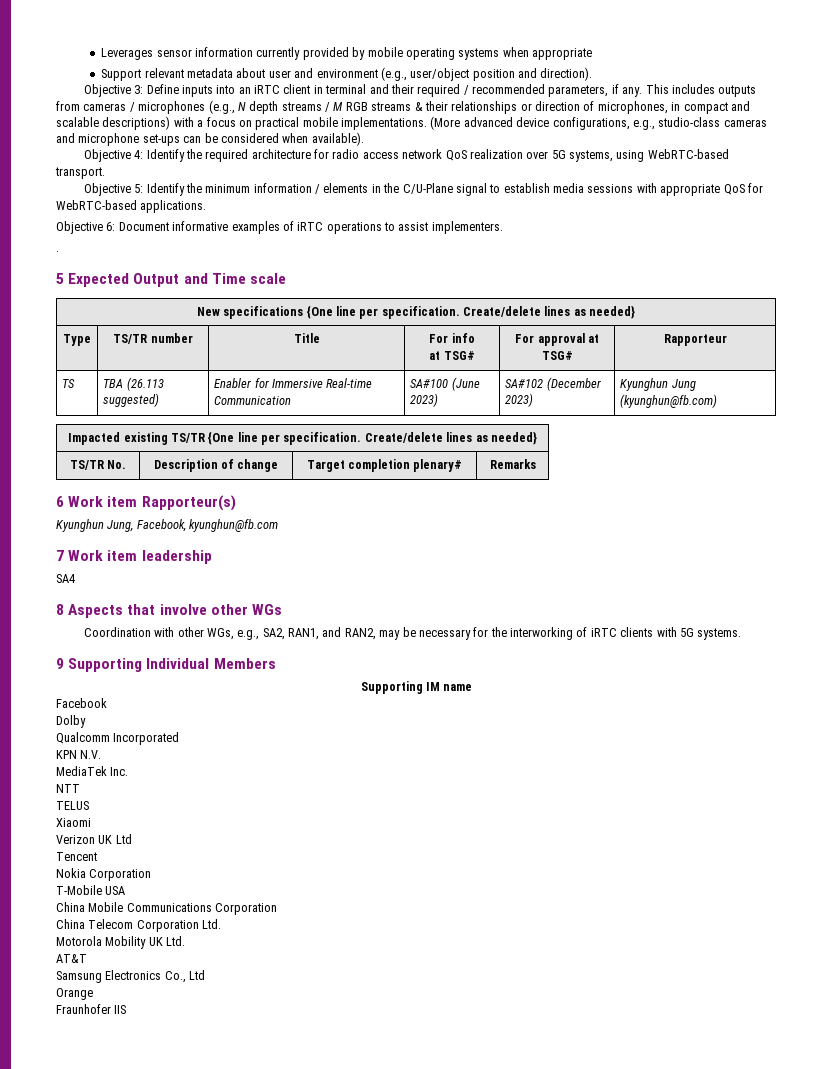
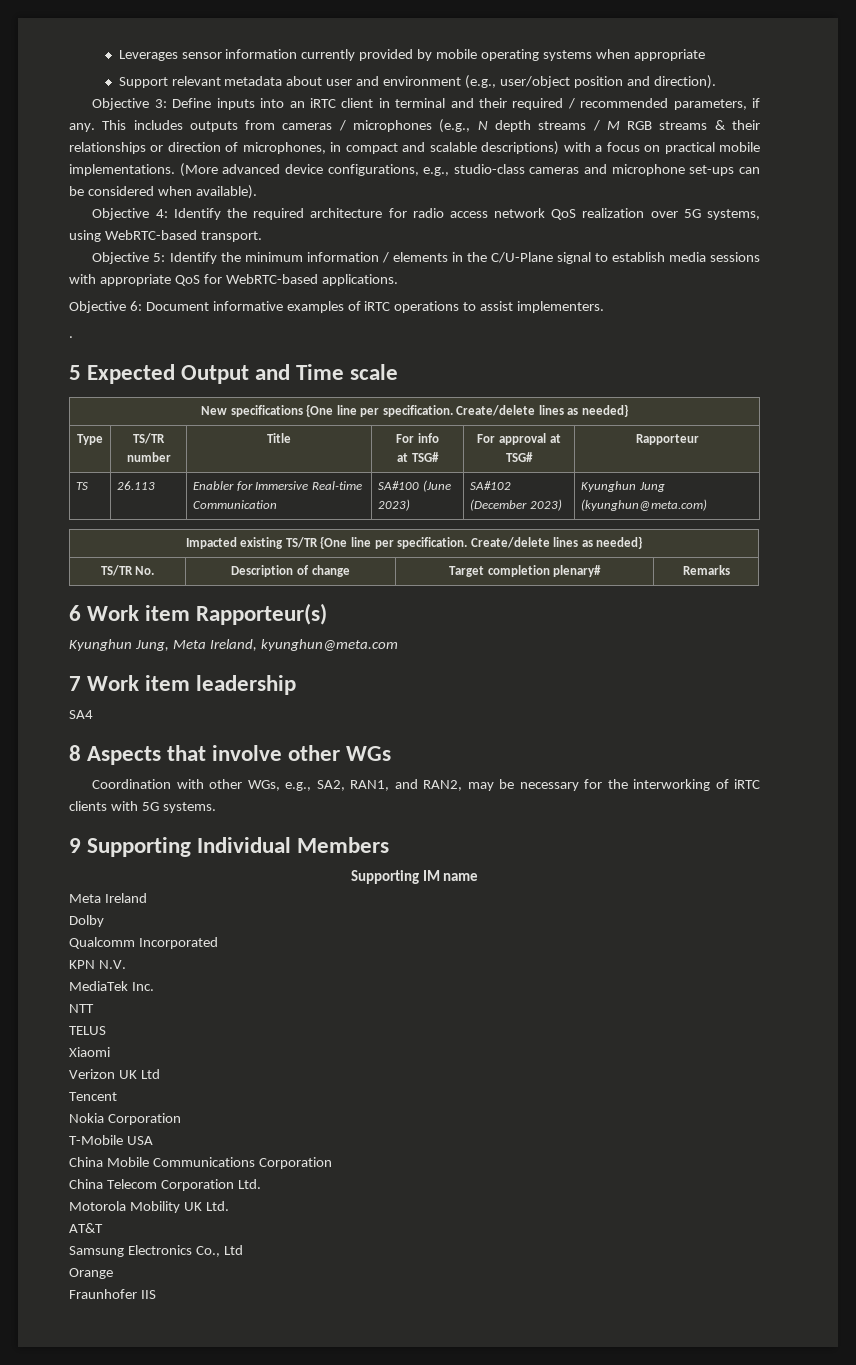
- TS | TBA (26.113 suggested) | Enabler for Immersive Real-time Communication | SA#100 (June 2023) | SA#102 (December 2023) | Kyunghun Jung (kyunghun@fb.com)
+ TS | 26.113 | Enabler for Immersive Real-time Communication | SA#100 (June 2023) | SA#102 (December 2023) | Kyunghun Jung (kyunghun@meta.com)
- Kyunghun Jung, Facebook, kyunghun@fb.com
+ Kyunghun Jung, Meta Ireland, kyunghun@meta.com
- Facebook
+ Meta Ireland

